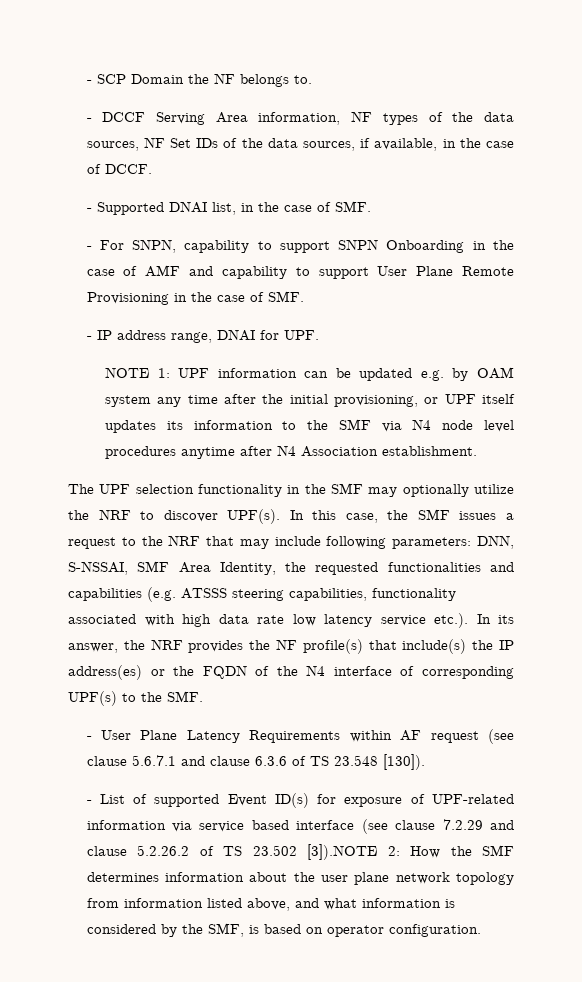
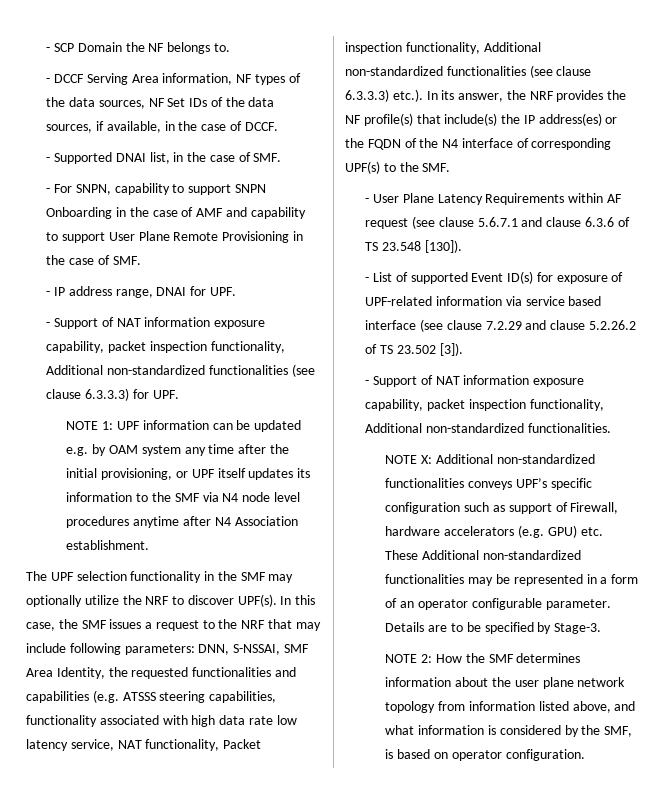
+ - Support of NAT information exposure capability, packet inspection functionality, Additional non-standardized functionalities (see clause 6.3.3.3) for UPF.
- DNN, S-NSSAI, SMF Area Identity, the requested functionalities and capabilities (e.g. ATSSS steering capabilities, functionality associated with high data rate low latency service etc.). In its answer, the NRF provides the NF profile(s) that include(s) the IP address(es) or the FQDN of the N4 interface of corresponding UPF(s) to the SMF.
+ DNN, S-NSSAI, SMF Area Identity, the requested functionalities and capabilities (e.g. ATSSS steering capabilities, functionality associated with high data rate low latency service, NAT functionality, Packet inspection functionality, Additional non-standardized functionalities (see clause 6.3.3.3) etc.). In its answer, the NRF provides the NF profile(s) that include(s) the IP address(es) or the FQDN of the N4 interface of corresponding UPF(s) to the SMF.
- - List of supported Event ID(s) for exposure of UPF-related information via service based interface (see clause 7.2.29 and clause 5.2.26.2 of TS 23.502 [3]).NOTE 2: How the SMF determines information about the user plane network topology from information listed above, and what information is considered by the SMF, is based on operator configuration.
+ - List of supported Event ID(s) for exposure of UPF-related information via service based interface (see clause 7.2.29 and clause 5.2.26.2 of TS 23.502 [3]).
+ - Support of NAT information exposure capability, packet inspection functionality, Additional non-standardized functionalities.
+ NOTE X: Additional non-standardized functionalities conveys UPF’s specific configuration such as support of Firewall, hardware accelerators (e.g. GPU) etc. These Additional non-standardized functionalities may be represented in a form of an operator configurable parameter. Details are to be specified by Stage-3.
+ NOTE 2: How the SMF determines information about the user plane network topology from information listed above, and what information is considered by the SMF, is based on operator configuration.

